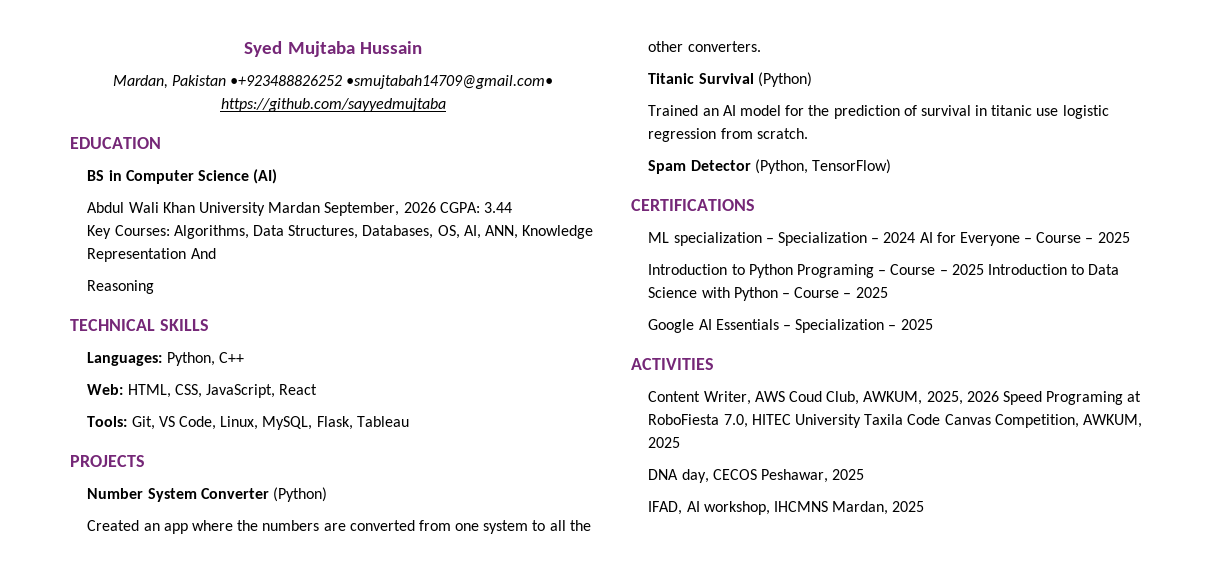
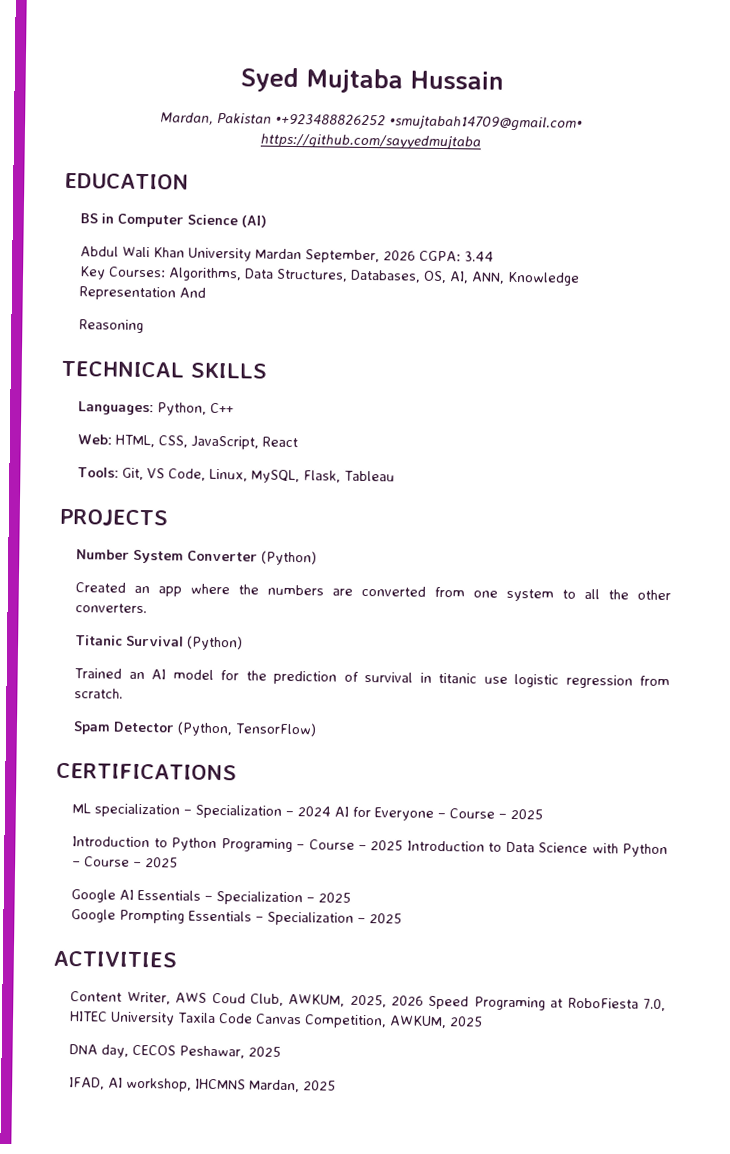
+ Google Prompting Essentials – Specialization – 2025

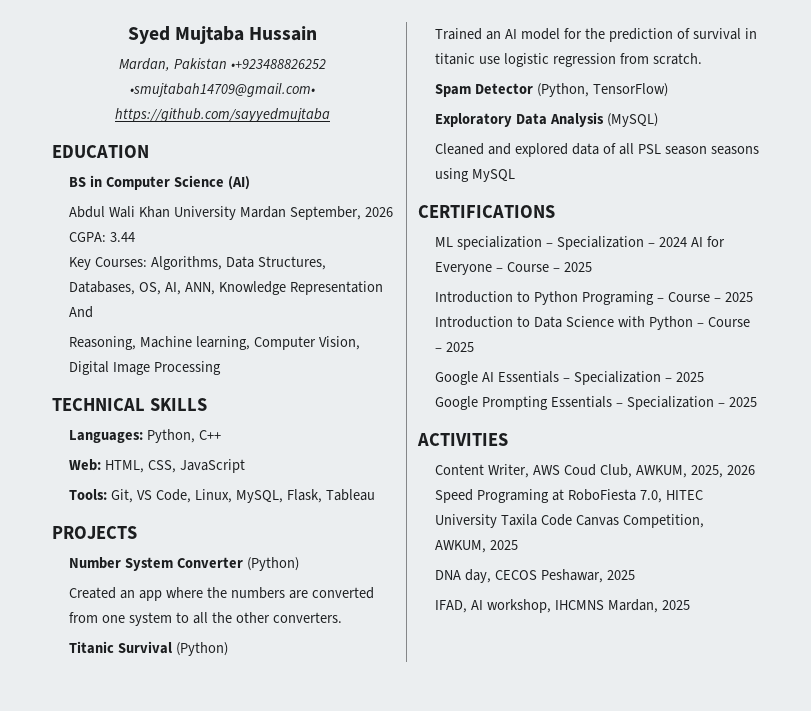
- Reasoning
+ Reasoning, Machine learning, Computer Vision, Digital Image Processing
- Web: HTML, CSS, JavaScript, React
+ Web: HTML, CSS, JavaScript
+ Exploratory Data Analysis (MySQL)
+ Cleaned and explored data of all PSL season seasons using MySQL

